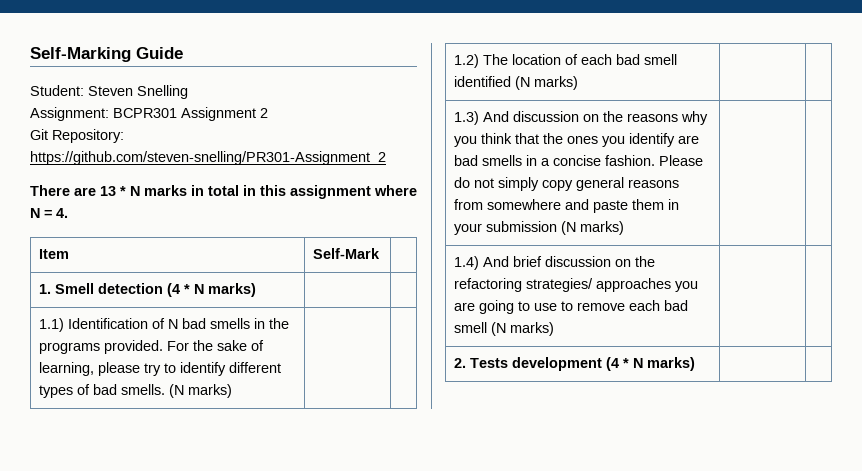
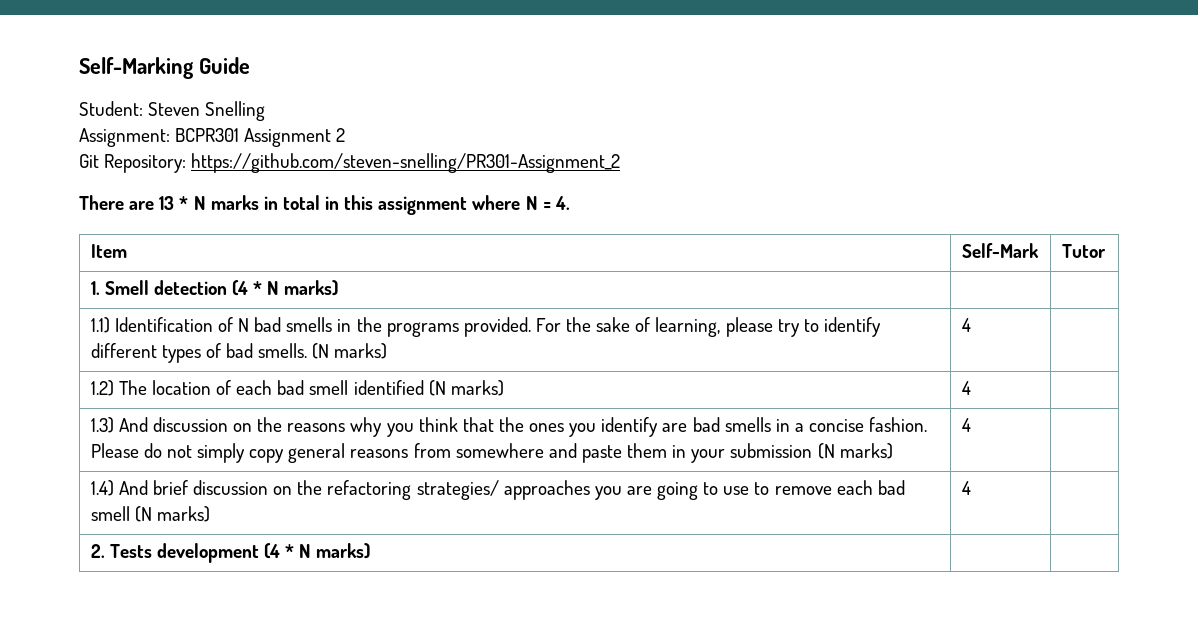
- Item | Self-Mark |
+ Item | Self-Mark | Tutor
- 1.1) Identification of N bad smells in the programs provided. For the sake of learning, please try to identify different types of bad smells. (N marks) | |
+ 1.1) Identification of N bad smells in the programs provided. For the sake of learning, please try to identify different types of bad smells. (N marks) | 4 |
- 1.2) The location of each bad smell identified (N marks) | |
+ 1.2) The location of each bad smell identified (N marks) | 4 |
- 1.3) And discussion on the reasons why you think that the ones you identify are bad smells in a concise fashion. Please do not simply copy general reasons from somewhere and paste them in your submission (N marks) | |
+ 1.3) And discussion on the reasons why you think that the ones you identify are bad smells in a concise fashion. Please do not simply copy general reasons from somewhere and paste them in your submission (N marks) | 4 |
- 1.4) And brief discussion on the refactoring strategies/ approaches you are going to use to remove each bad smell (N marks) | |
+ 1.4) And brief discussion on the refactoring strategies/ approaches you are going to use to remove each bad smell (N marks) | 4 |

